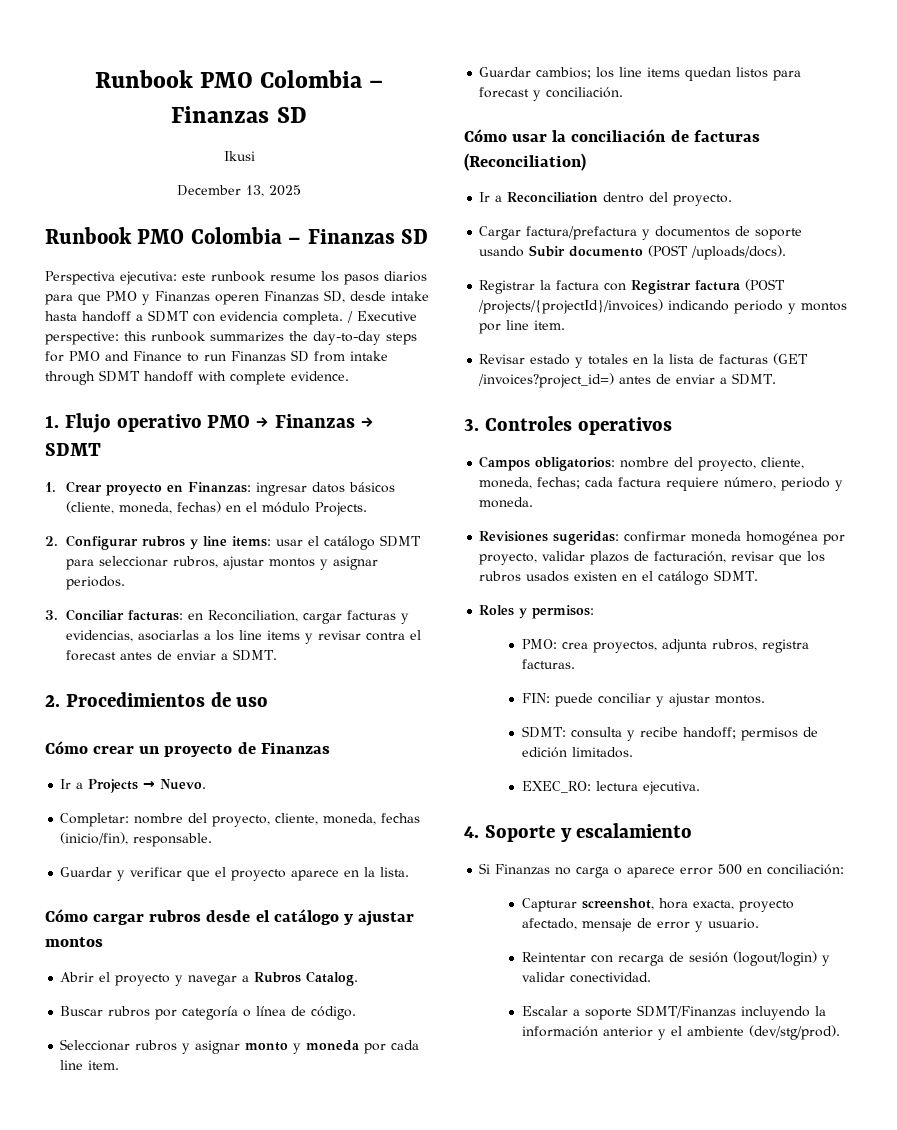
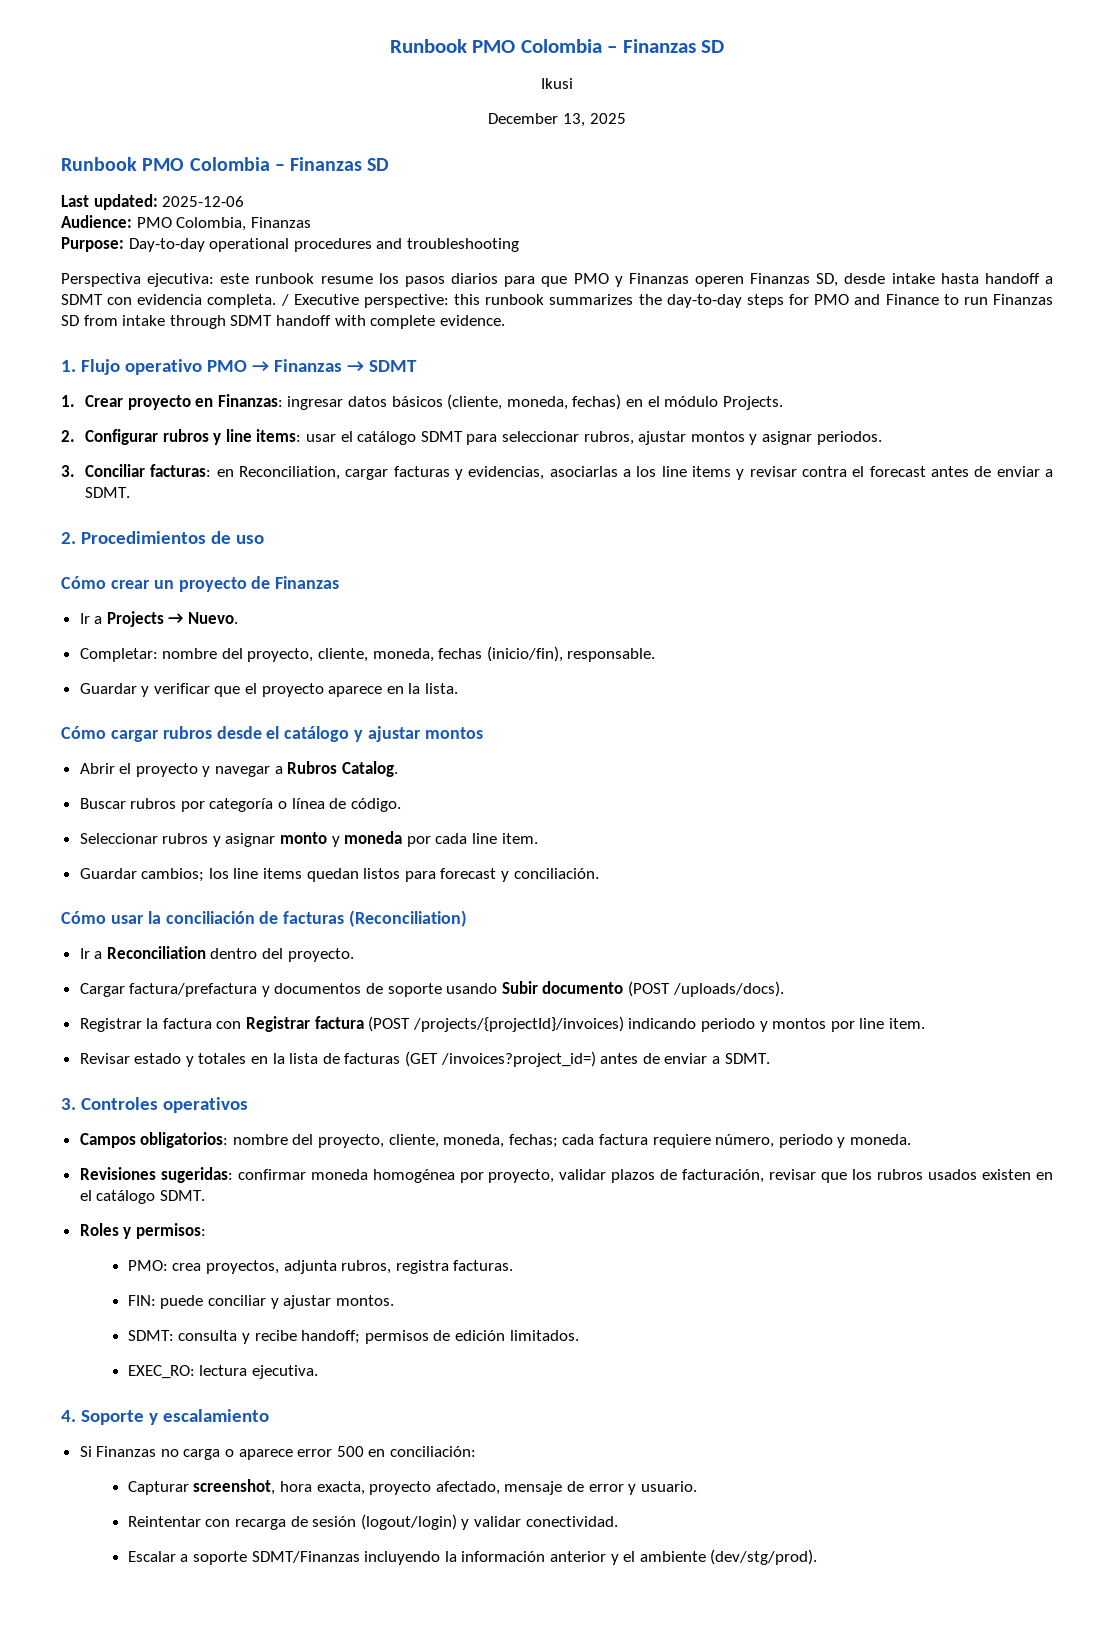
+ Last updated: 2025-12-06
+ Audience: PMO Colombia, Finanzas
+ Purpose: Day-to-day operational procedures and troubleshooting

